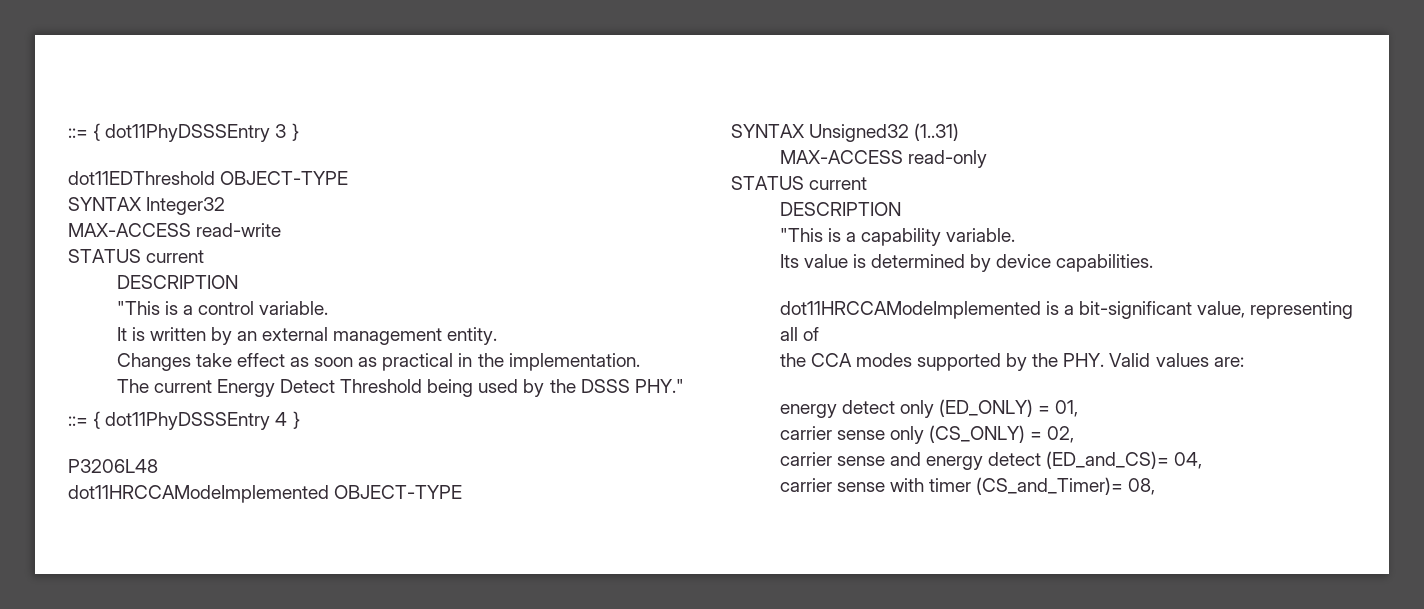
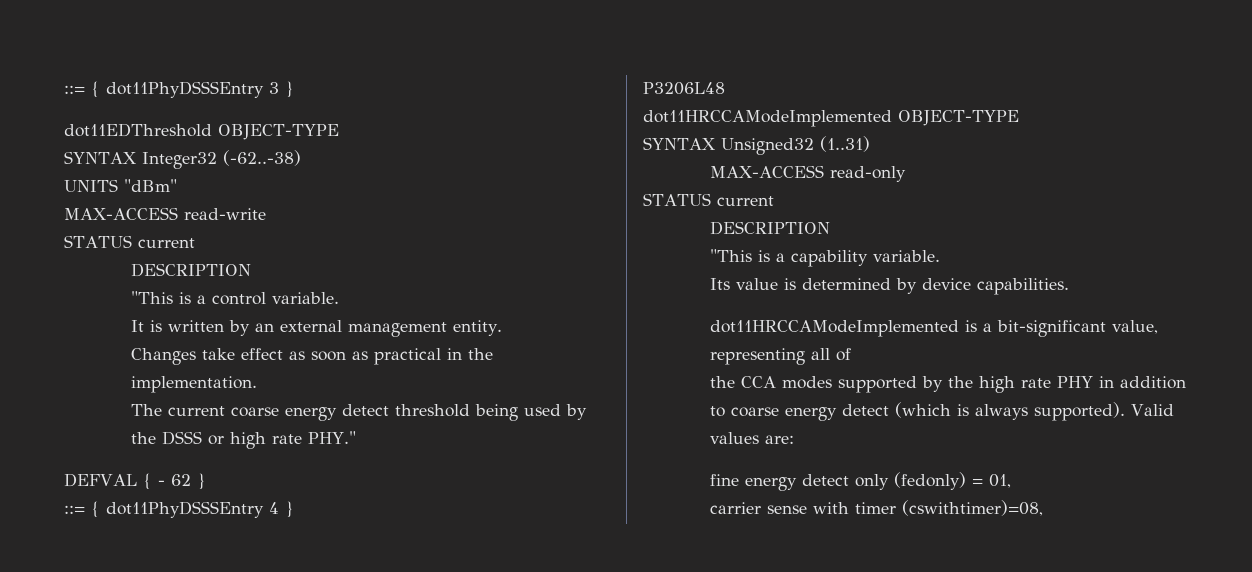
- SYNTAX Integer32
+ SYNTAX Integer32 (-62..-38)
+ UNITS "dBm"
- The current Energy Detect Threshold being used by the DSSS PHY."
+ The current coarse energy detect threshold being used by the DSSS or high rate PHY."
+ DEFVAL { - 62 }
- the CCA modes supported by the PHY. Valid values are:
+ the CCA modes supported by the high rate PHY in addition to coarse energy detect (which is always supported). Valid values are:
- energy detect only (ED_ONLY) = 01,
+ fine energy detect only (fedonly) = 01,
- carrier sense only (CS_ONLY) = 02,
- carrier sense and energy detect (ED_and_CS)= 04,
- carrier sense with timer (CS_and_Timer)= 08,
+ carrier sense with timer (cswithtimer)=08,

